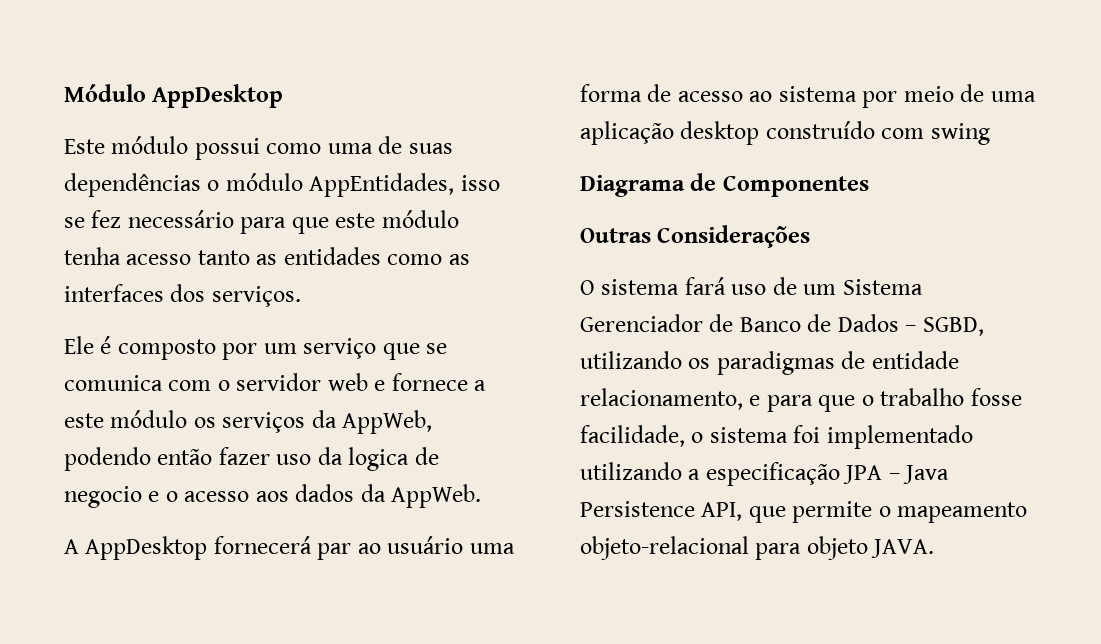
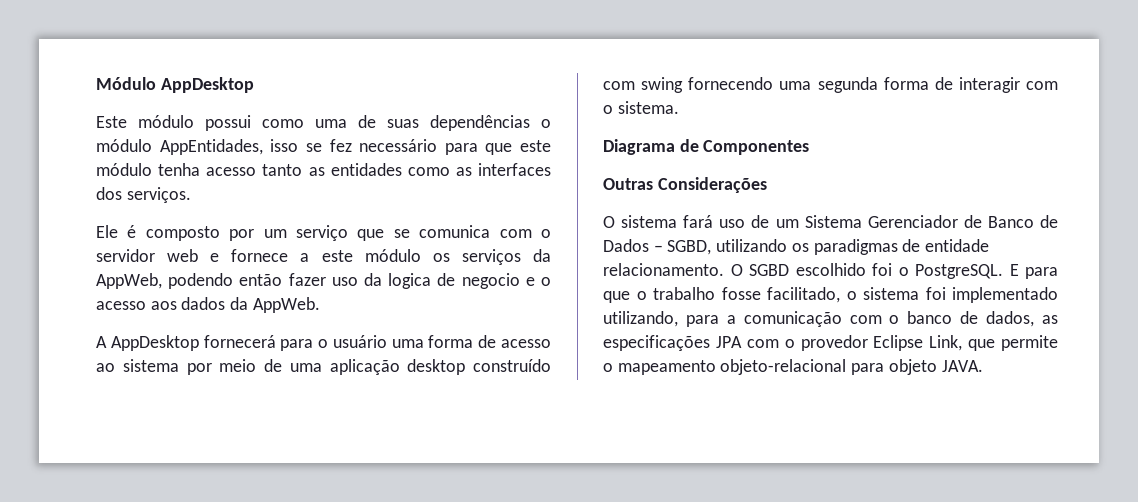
- A AppDesktop fornecerá par ao usuário uma forma de acesso ao sistema por meio de uma aplicação desktop construído com swing
+ A AppDesktop fornecerá para o usuário uma forma de acesso ao sistema por meio de uma aplicação desktop construído com swing fornecendo uma segunda forma de interagir com o sistema.
- O sistema fará uso de um Sistema Gerenciador de Banco de Dados – SGBD, utilizando os paradigmas de entidade relacionamento, e para que o trabalho fosse facilidade, o sistema foi implementado utilizando a especificação JPA – Java Persistence API, que permite o mapeamento objeto-relacional para objeto JAVA.
+ O sistema fará uso de um Sistema Gerenciador de Banco de Dados – SGBD, utilizando os paradigmas de entidade relacionamento. O SGBD escolhido foi o PostgreSQL. E para que o trabalho fosse facilitado, o sistema foi implementado utilizando, para a comunicação com o banco de dados, as especificações JPA com o provedor Eclipse Link, que permite o mapeamento objeto-relacional para objeto JAVA.

